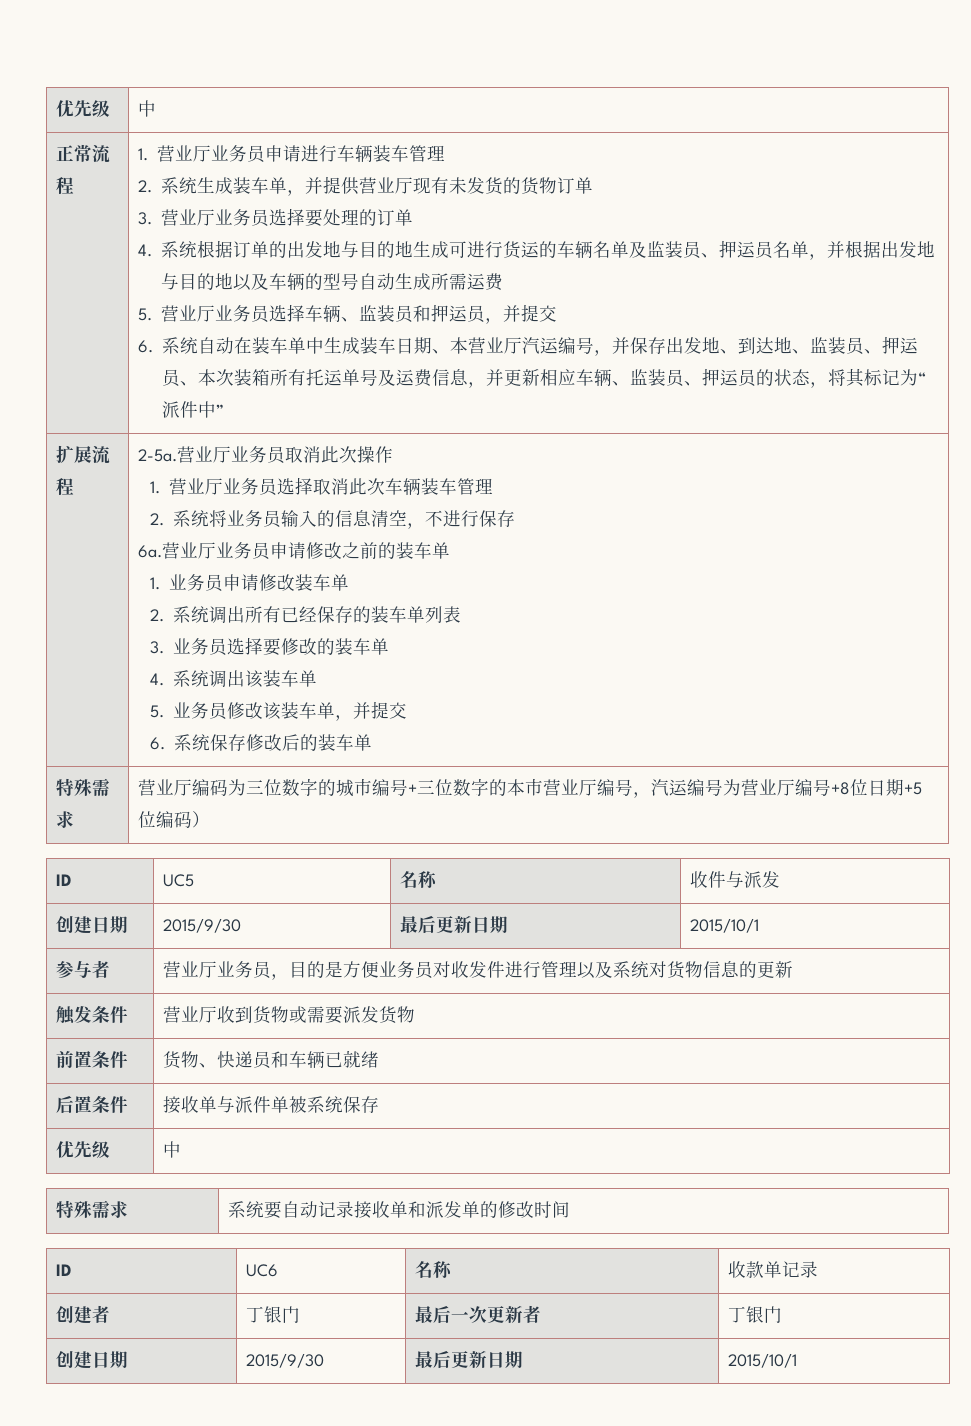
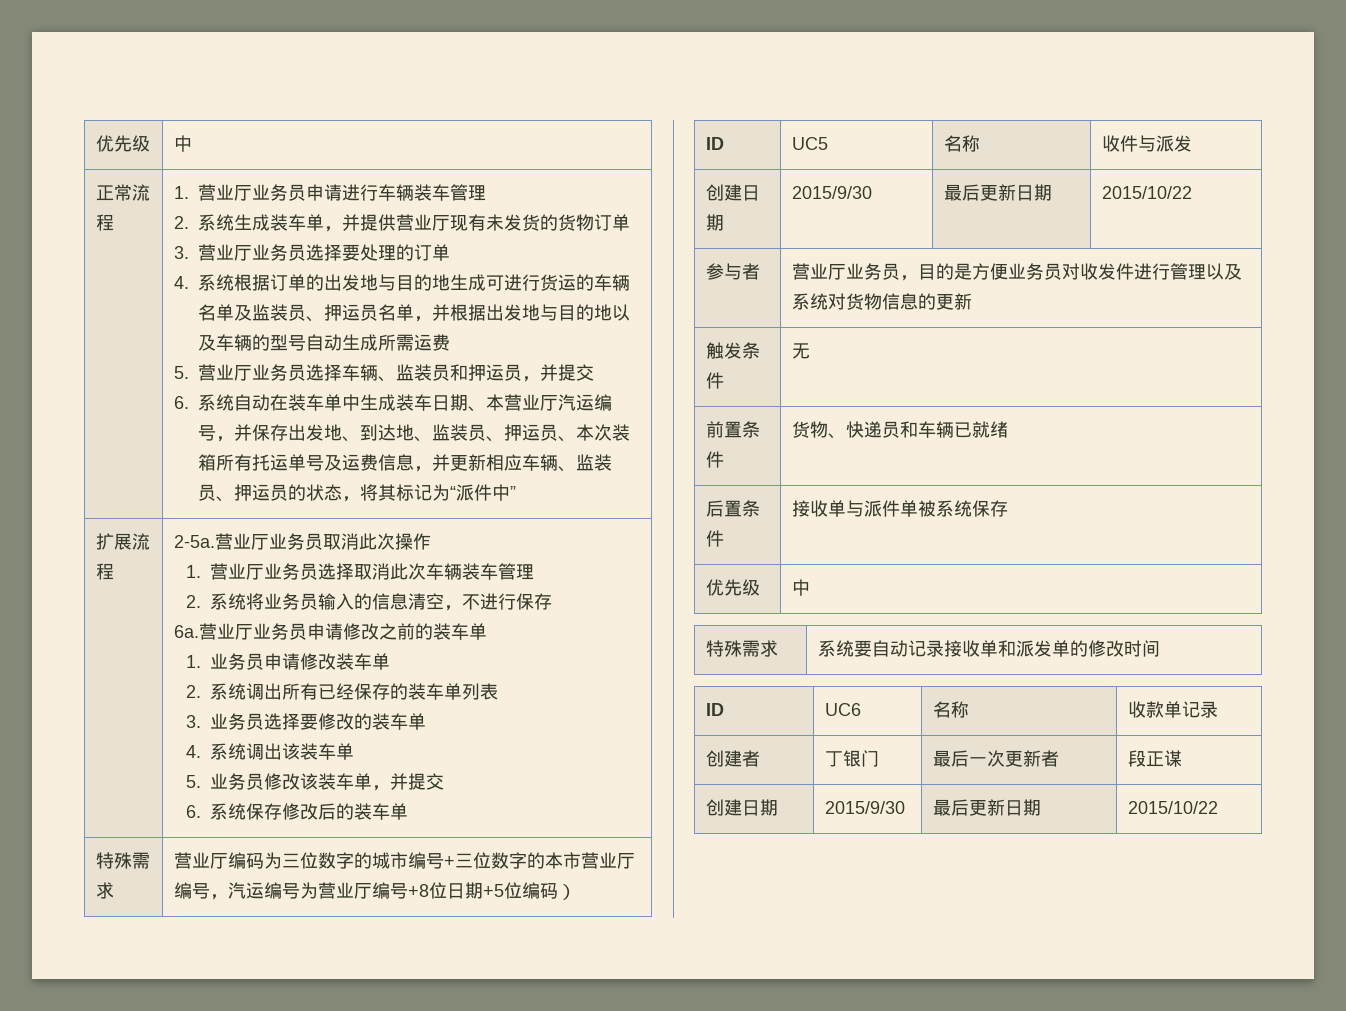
  ID | UC5 | 名称 | 收件与派发
- 创建日期 | 2015/9/30 | 最后更新日期 | 2015/10/1
+ 创建日期 | 2015/9/30 | 最后更新日期 | 2015/10/22
- 触发条件 | 营业厅收到货物或需要派发货物
+ 触发条件 | 无
- 创建者 | 丁银门 | 最后一次更新者 | 丁银门
- 创建日期 | 2015/9/30 | 最后更新日期 | 2015/10/1
+ 创建者 | 丁银门 | 最后一次更新者 | 段正谋
+ 创建日期 | 2015/9/30 | 最后更新日期 | 2015/10/22

